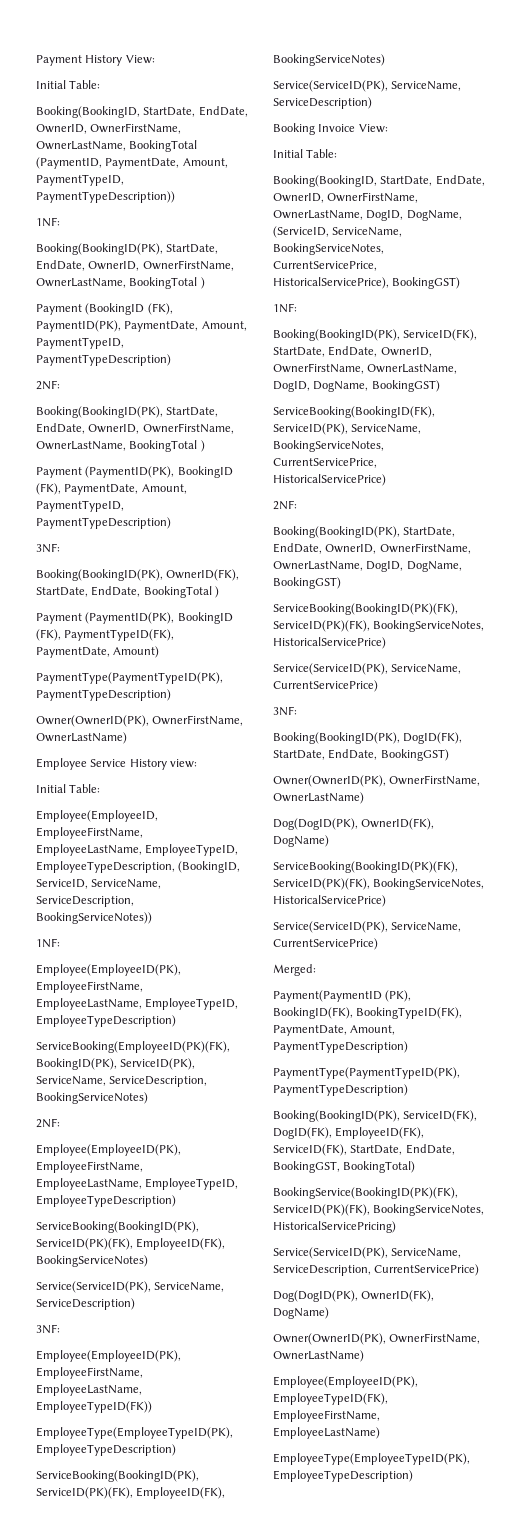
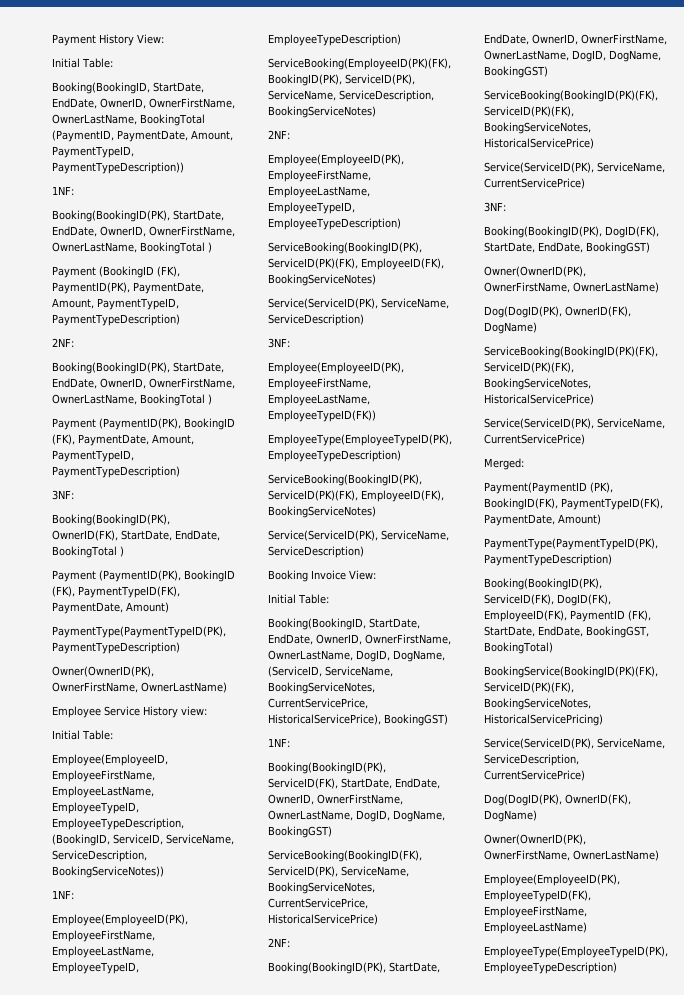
- Payment(PaymentID (PK), BookingID(FK), BookingTypeID(FK), PaymentDate, Amount, PaymentTypeDescription)
+ Payment(PaymentID (PK), BookingID(FK), PaymentTypeID(FK), PaymentDate, Amount)
- Booking(BookingID(PK), ServiceID(FK), DogID(FK), EmployeeID(FK), ServiceID(FK), StartDate, EndDate, BookingGST, BookingTotal)
+ Booking(BookingID(PK), ServiceID(FK), DogID(FK), EmployeeID(FK), PaymentID (FK), StartDate, EndDate, BookingGST, BookingTotal)

